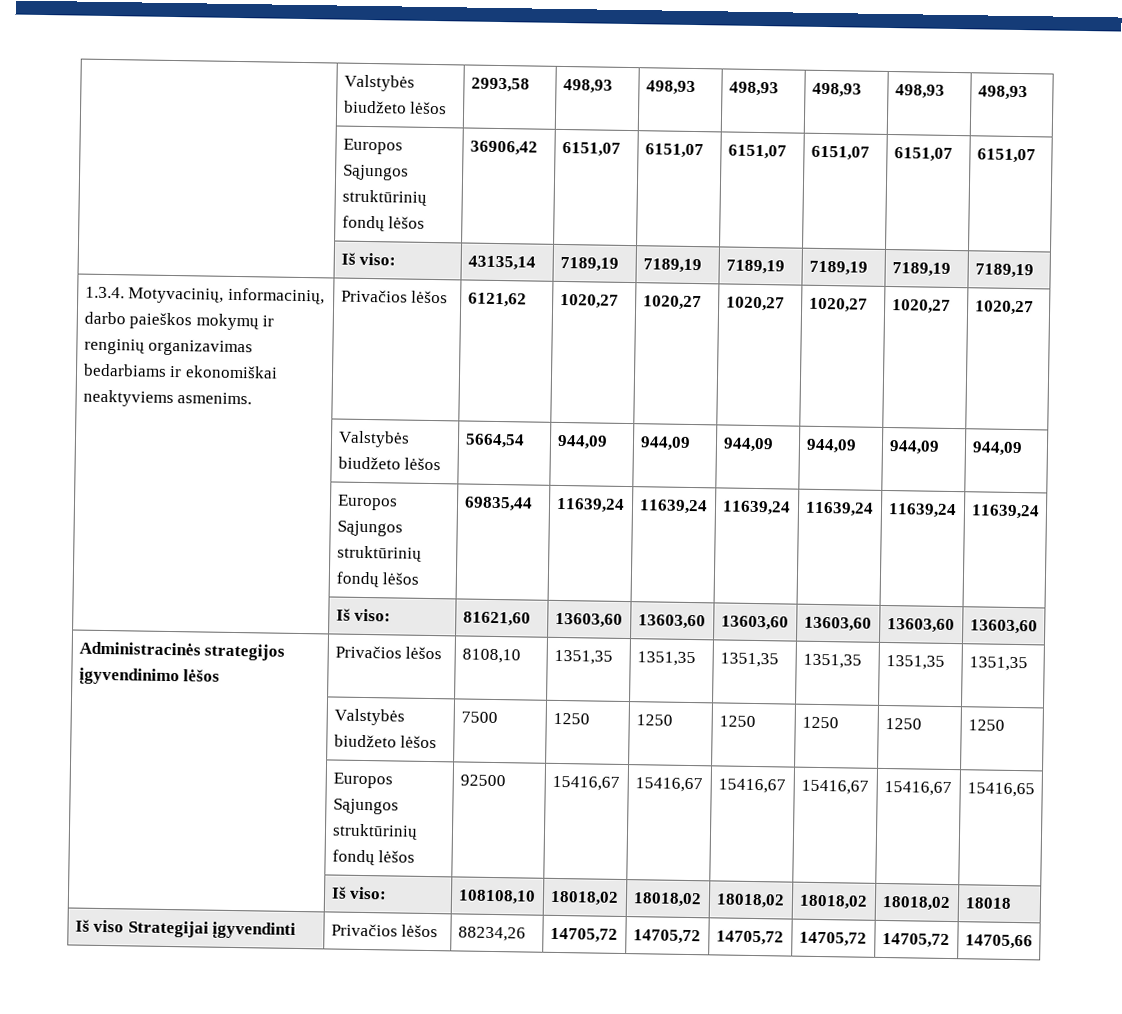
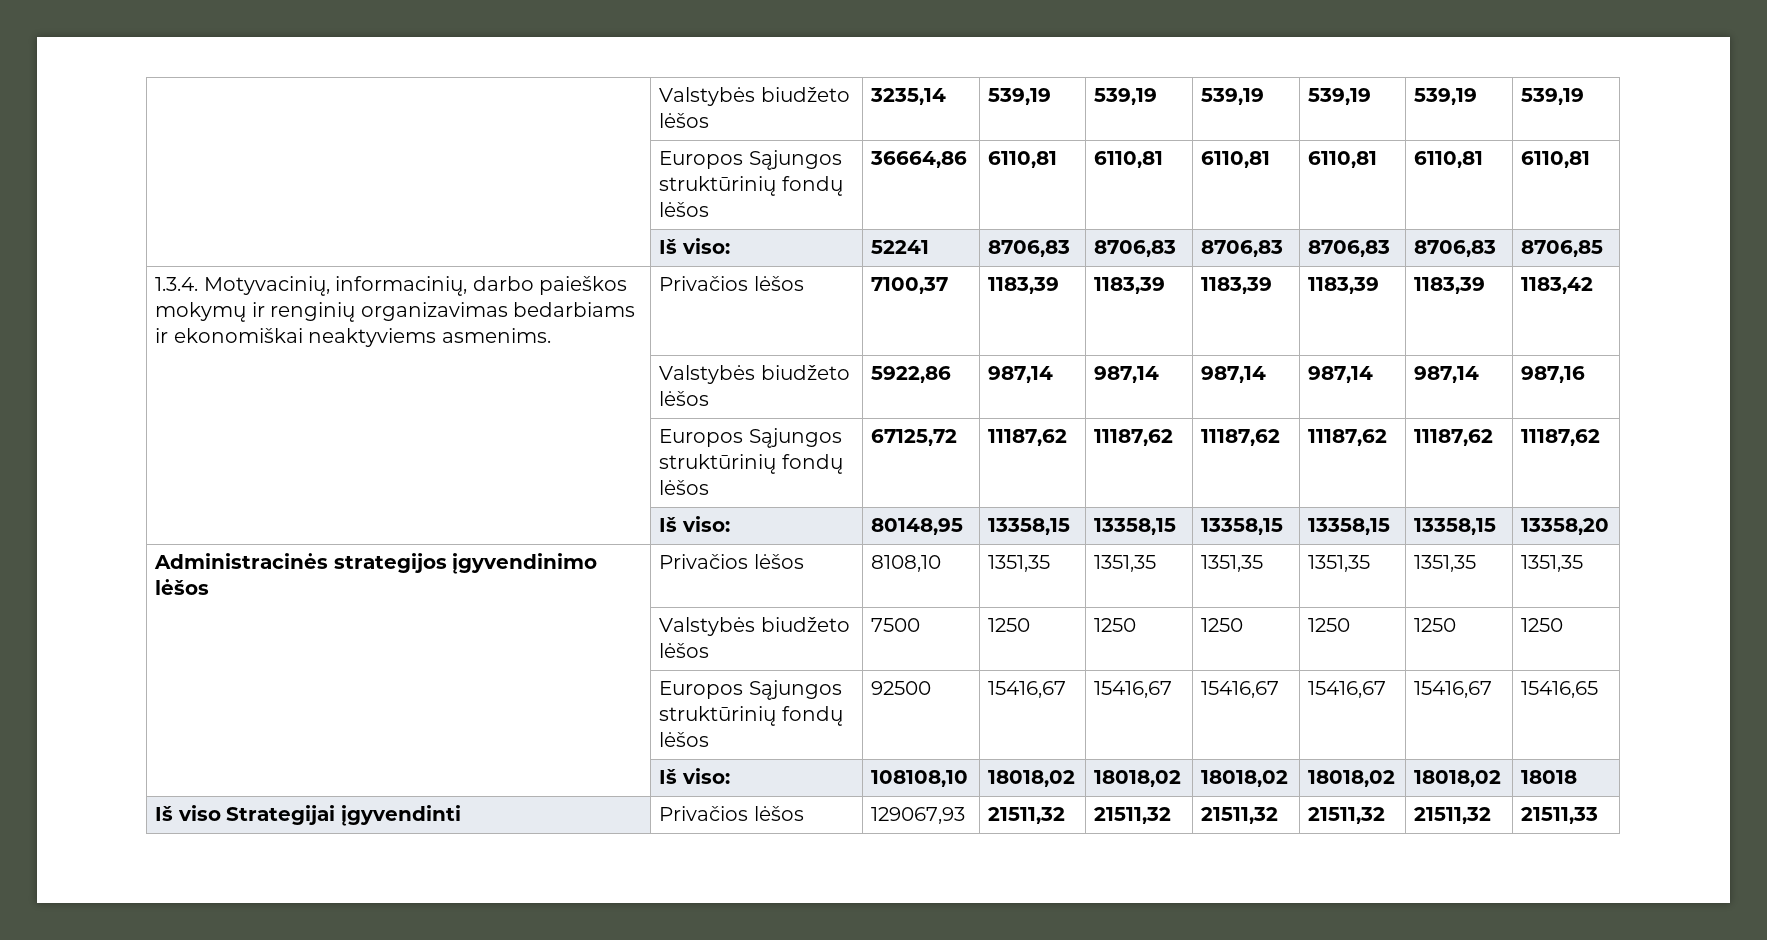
- | Valstybės biudžeto lėšos | 2993,58 | 498,93 | 498,93 | 498,93 | 498,93 | 498,93 | 498,93
- | Europos Sąjungos struktūrinių fondų lėšos | 36906,42 | 6151,07 | 6151,07 | 6151,07 | 6151,07 | 6151,07 | 6151,07
- | Iš viso: | 43135,14 | 7189,19 | 7189,19 | 7189,19 | 7189,19 | 7189,19 | 7189,19
+ | Valstybės biudžeto lėšos | 3235,14 | 539,19 | 539,19 | 539,19 | 539,19 | 539,19 | 539,19
+ | Europos Sąjungos struktūrinių fondų lėšos | 36664,86 | 6110,81 | 6110,81 | 6110,81 | 6110,81 | 6110,81 | 6110,81
+ | Iš viso: | 52241 | 8706,83 | 8706,83 | 8706,83 | 8706,83 | 8706,83 | 8706,85
- 1.3.4. Motyvacinių, informacinių, darbo paieškos mokymų ir renginių organizavimas bedarbiams ir ekonomiškai neaktyviems asmenims. | Privačios lėšos | 6121,62 | 1020,27 | 1020,27 | 1020,27 | 1020,27 | 1020,27 | 1020,27
- | Valstybės biudžeto lėšos | 5664,54 | 944,09 | 944,09 | 944,09 | 944,09 | 944,09 | 944,09
- | Europos Sąjungos struktūrinių fondų lėšos | 69835,44 | 11639,24 | 11639,24 | 11639,24 | 11639,24 | 11639,24 | 11639,24
- | Iš viso: | 81621,60 | 13603,60 | 13603,60 | 13603,60 | 13603,60 | 13603,60 | 13603,60
+ 1.3.4. Motyvacinių, informacinių, darbo paieškos mokymų ir renginių organizavimas bedarbiams ir ekonomiškai neaktyviems asmenims. | Privačios lėšos | 7100,37 | 1183,39 | 1183,39 | 1183,39 | 1183,39 | 1183,39 | 1183,42
+ | Valstybės biudžeto lėšos | 5922,86 | 987,14 | 987,14 | 987,14 | 987,14 | 987,14 | 987,16
+ | Europos Sąjungos struktūrinių fondų lėšos | 67125,72 | 11187,62 | 11187,62 | 11187,62 | 11187,62 | 11187,62 | 11187,62
+ | Iš viso: | 80148,95 | 13358,15 | 13358,15 | 13358,15 | 13358,15 | 13358,15 | 13358,20
- Iš viso Strategijai įgyvendinti | Privačios lėšos | 88234,26 | 14705,72 | 14705,72 | 14705,72 | 14705,72 | 14705,72 | 14705,66
+ Iš viso Strategijai įgyvendinti | Privačios lėšos | 129067,93 | 21511,32 | 21511,32 | 21511,32 | 21511,32 | 21511,32 | 21511,33

